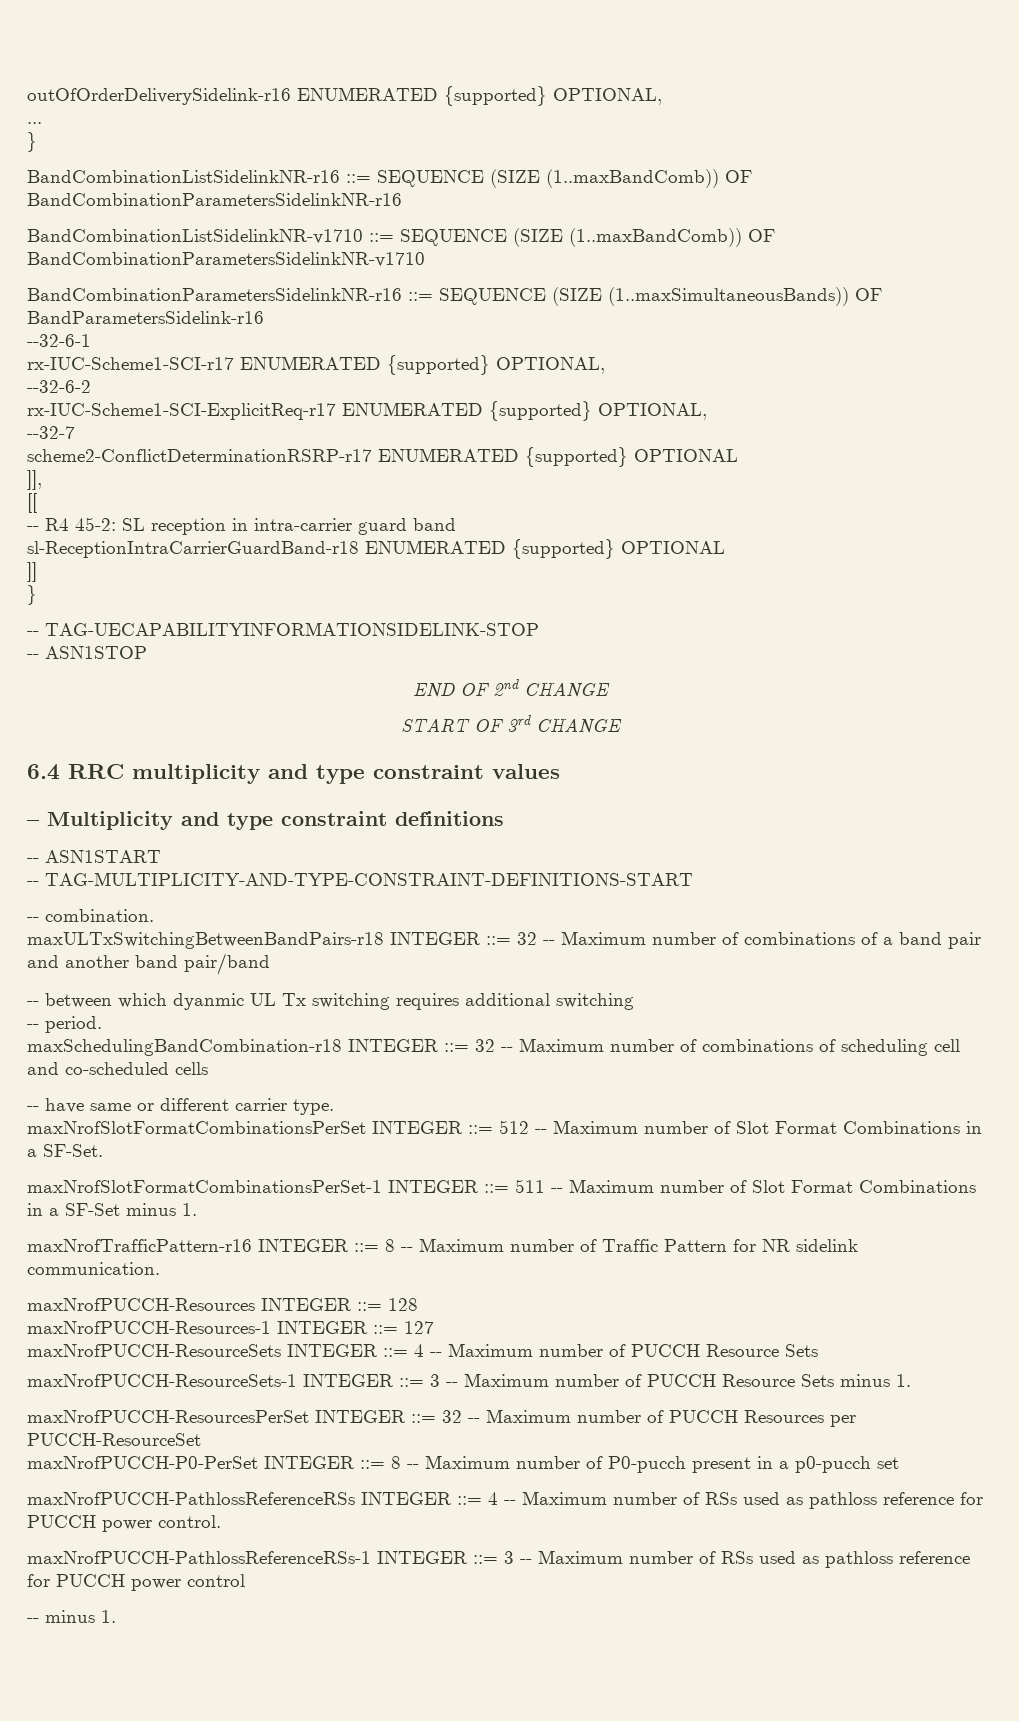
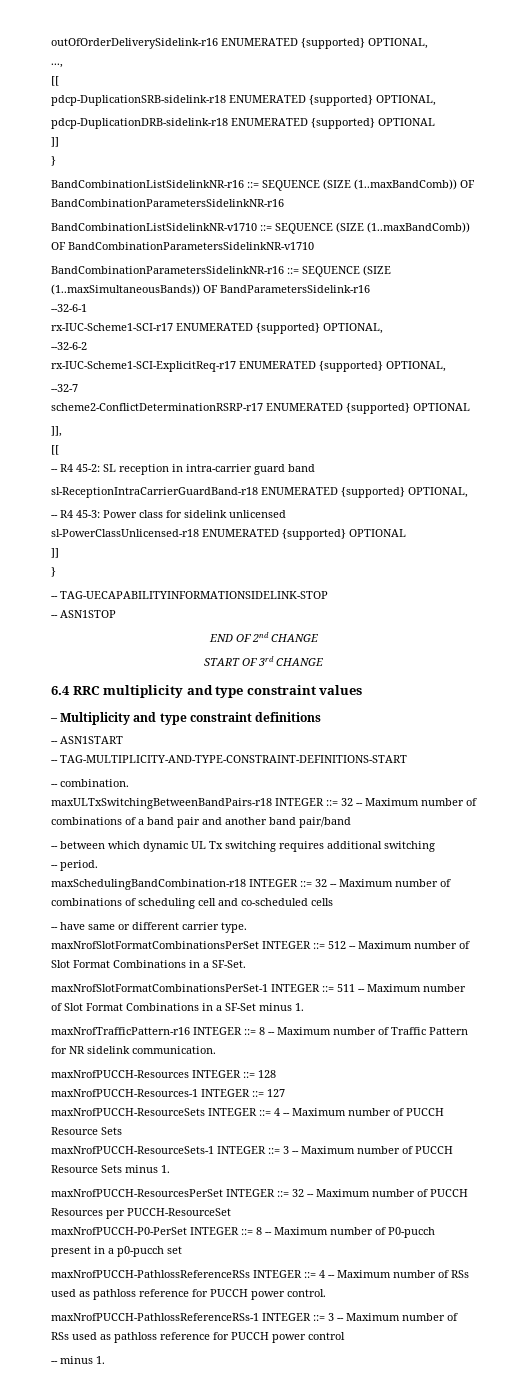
- ...
+ ...,
+ [[
+ pdcp-DuplicationSRB-sidelink-r18 ENUMERATED {supported} OPTIONAL,
+ pdcp-DuplicationDRB-sidelink-r18 ENUMERATED {supported} OPTIONAL
+ ]]
- sl-ReceptionIntraCarrierGuardBand-r18 ENUMERATED {supported} OPTIONAL
+ sl-ReceptionIntraCarrierGuardBand-r18 ENUMERATED {supported} OPTIONAL,
+ -- R4 45-3: Power class for sidelink unlicensed
+ sl-PowerClassUnlicensed-r18 ENUMERATED {supported} OPTIONAL
- -- between which dyanmic UL Tx switching requires additional switching
+ -- between which dynamic UL Tx switching requires additional switching

